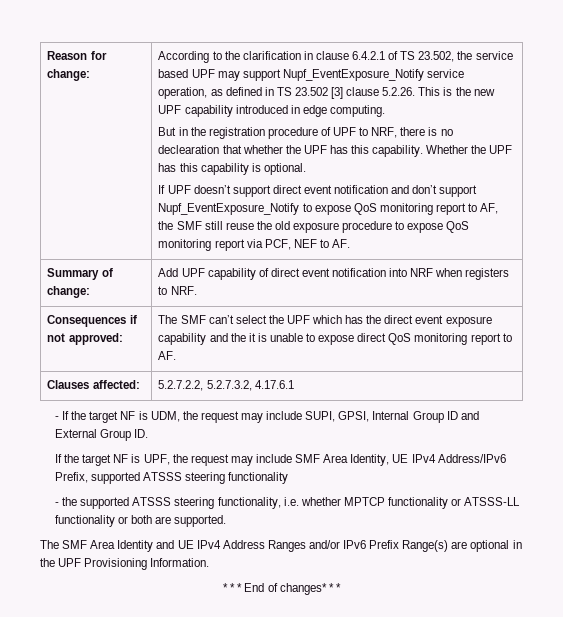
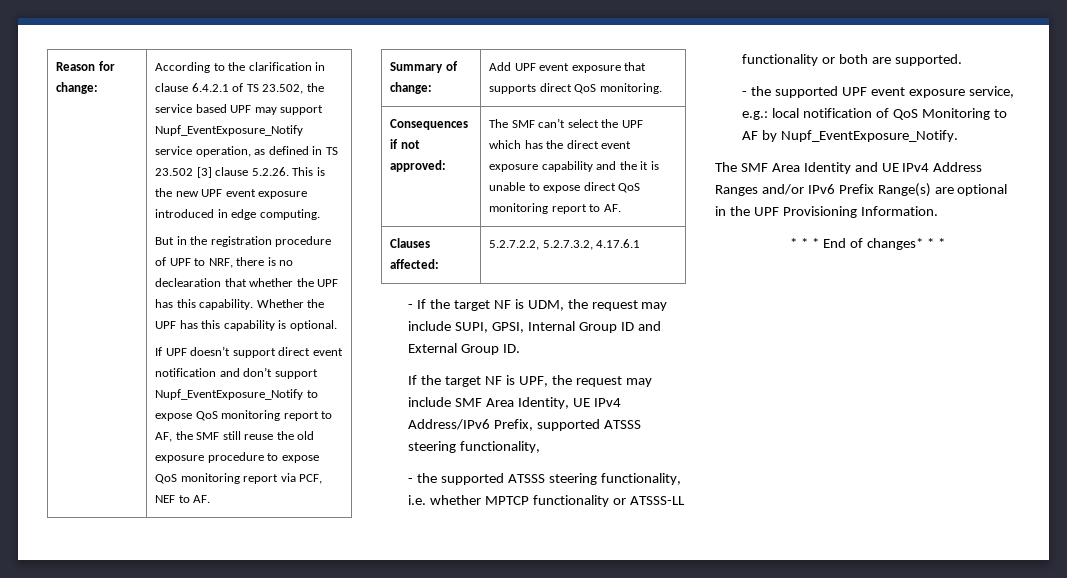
- According to the clarification in clause 6.4.2.1 of TS 23.502, the service based UPF may support Nupf_EventExposure_Notify service operation, as defined in TS 23.502 [3] clause 5.2.26. This is the new UPF capability introduced in edge computing.
+ According to the clarification in clause 6.4.2.1 of TS 23.502, the service based UPF may support Nupf_EventExposure_Notify service operation, as defined in TS 23.502 [3] clause 5.2.26. This is the new UPF event exposure introduced in edge computing.
- Summary of change: | Add UPF capability of direct event notification into NRF when registers to NRF.
+ Summary of change: | Add UPF event exposure that supports direct QoS monitoring.
- If the target NF is UPF, the request may include SMF Area Identity, UE IPv4 Address/IPv6 Prefix, supported ATSSS steering functionality
+ If the target NF is UPF, the request may include SMF Area Identity, UE IPv4 Address/IPv6 Prefix, supported ATSSS steering functionality,
+ - the supported UPF event exposure service, e.g.: local notification of QoS Monitoring to AF by Nupf_EventExposure_Notify.

